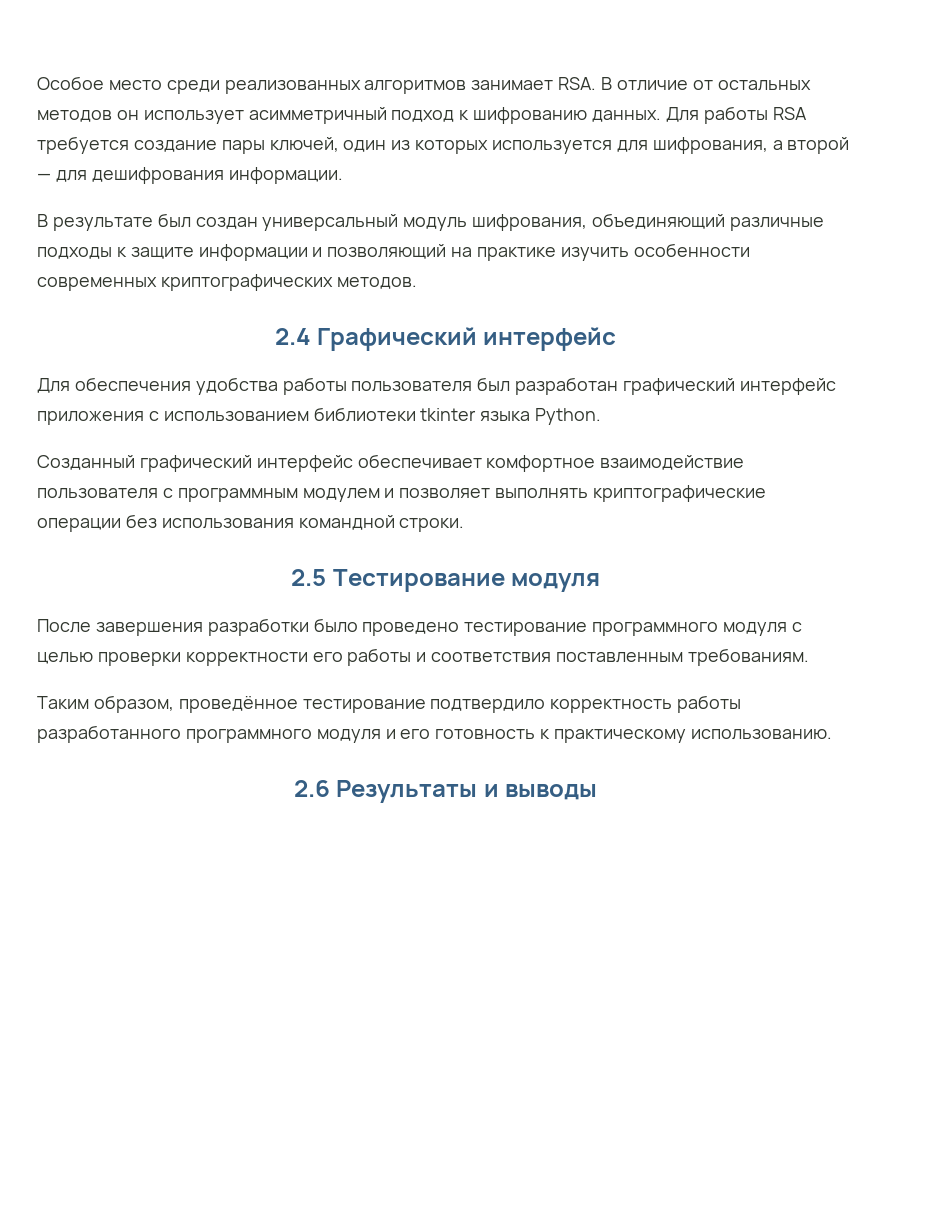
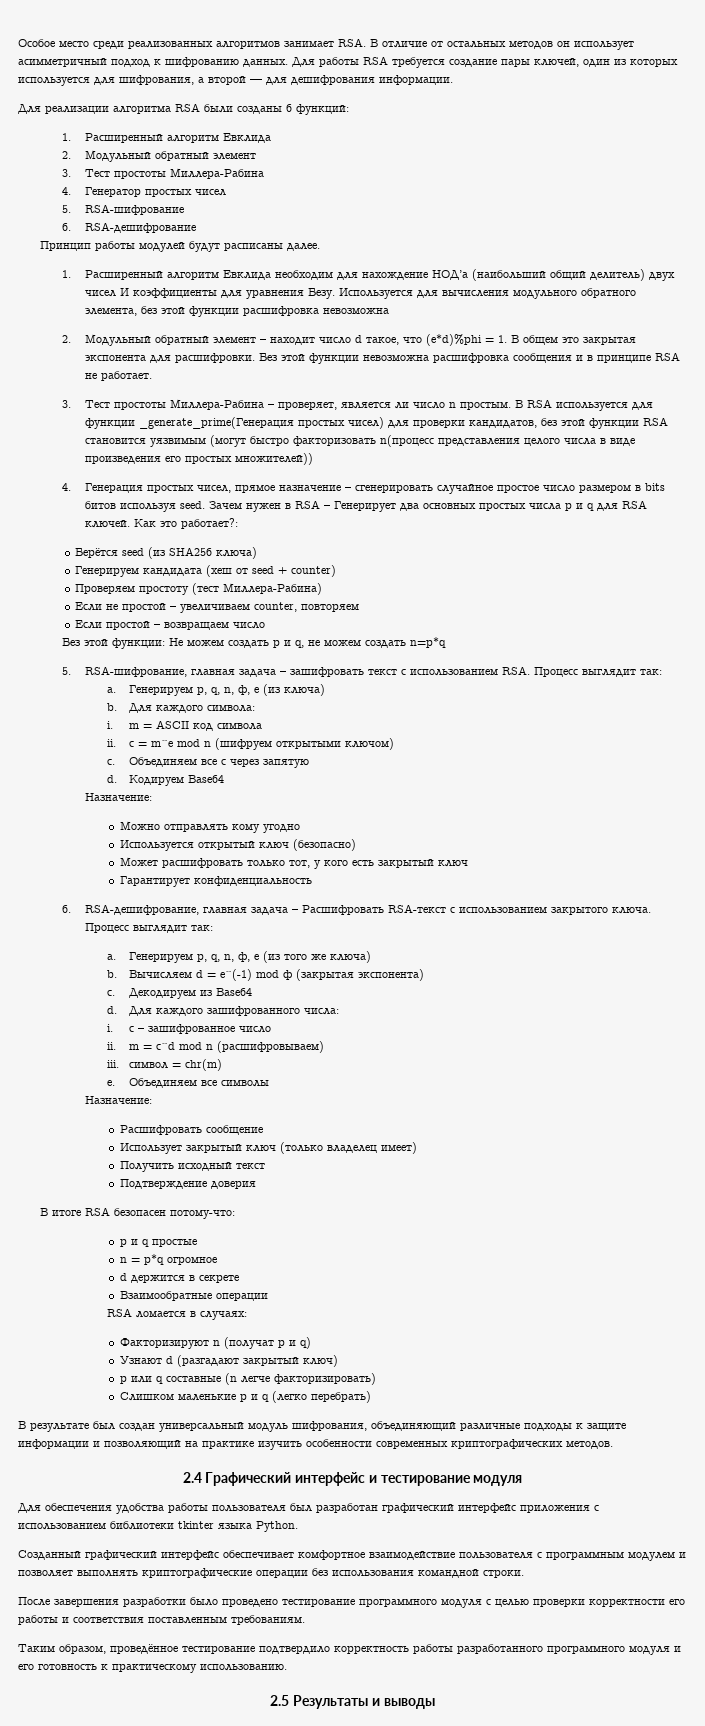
+ Для реализации алгоритма RSA были созданы 6 функций:
+ 1. Расширенный алгоритм Евклида
+ 2. Модульный обратный элемент
+ 3. Тест простоты Миллера-Рабина
+ 4. Генератор простых чисел
+ 5. RSA-шифрование
+ 6. RSA-дешифрование
+ Принцип работы модулей будут расписаны далее.
+ 1. Расширенный алгоритм Евклида необходим для нахождение НОД’а (наибольший общий делитель) двух чисел И коэффициенты для уравнения Безу. Используется для вычисления модульного обратного элемента, без этой функции расшифровка невозможна
+ 2. Модульный обратный элемент – находит число d такое, что (e*d)%phi = 1. В общем это закрытая экспонента для расшифровки. Без этой функции невозможна расшифровка сообщения и в принципе RSA не работает.
+ 3. Тест простоты Миллера-Рабина – проверяет, является ли число n простым. В RSA используется для функции _generate_prime(Генерация простых чисел) для проверки кандидатов, без этой функции RSA становится уязвимым (могут быстро факторизовать n(процесс представления целого числа в виде произведения его простых множителей))
+ 4. Генерация простых чисел, прямое назначение – сгенерировать случайное простое число размером в bits битов используя seed. Зачем нужен в RSA – Генерирует два основных простых числа p и q для RSA ключей. Как это работает?:
+ Берётся seed (из SHA256 ключа)
+ Генерируем кандидата (хеш от seed + counter)
+ Проверяем простоту (тест Миллера-Рабина)
+ Если не простой – увеличиваем counter, повторяем
+ Если простой – возвращаем число
+ Без этой функции: Не можем создать p и q, не можем создать n=p*q
+ 5. RSA-шифрование, главная задача – зашифровать текст с использованием RSA. Процесс выглядит так:
+ a. Генерируем p, q, n, ф, е (из ключа)
+ b. Для каждого символа:
+ i. m = ASCII код символа
+ ii. c = m^e mod n (шифруем открытыми ключом)
+ c. Объединяем все с через запятую
+ d. Кодируем Base64
+ Назначение:
+ Можно отправлять кому угодно
+ Используется открытый ключ (безопасно)
+ Может расшифровать только тот, у кого есть закрытый ключ
+ Гарантирует конфиденциальность
+ 6. RSA-дешифрование, главная задача – Расшифровать RSA-текст с использованием закрытого ключа. Процесс выглядит так:
+ a. Генерируем p, q, n, ф, e (из того же ключа)
+ b. Вычисляем d = e^(-1) mod ф (закрытая экспонента)
+ c. Декодируем из Base64
+ d. Для каждого зашифрованного числа:
+ i. с – зашифрованное число
+ ii. m = c^d mod n (расшифровываем)
+ iii. символ = chr(m)
+ e. Объединяем все символы
+ Назначение:
+ Расшифровать сообщение
+ Использует закрытый ключ (только владелец имеет)
+ Получить исходный текст
+ Подтверждение доверия
+ В итоге RSA безопасен потому-что:
+ p и q простые
+ n = p*q огромное
+ d держится в секрете
+ Взаимообратные операции
+ RSA ломается в случаях:
+ Факторизируют n (получат p и q)
+ Узнают d (разгадают закрытый ключ)
+ p или q составные (n легче факторизировать)
+ Слишком маленькие p и q (легко перебрать)
- 2.4 Графический интерфейс
+ 2.4 Графический интерфейс и тестирование модуля
- 2.5 Тестирование модуля
- 2.6 Результаты и выводы
+ 2.5 Результаты и выводы

